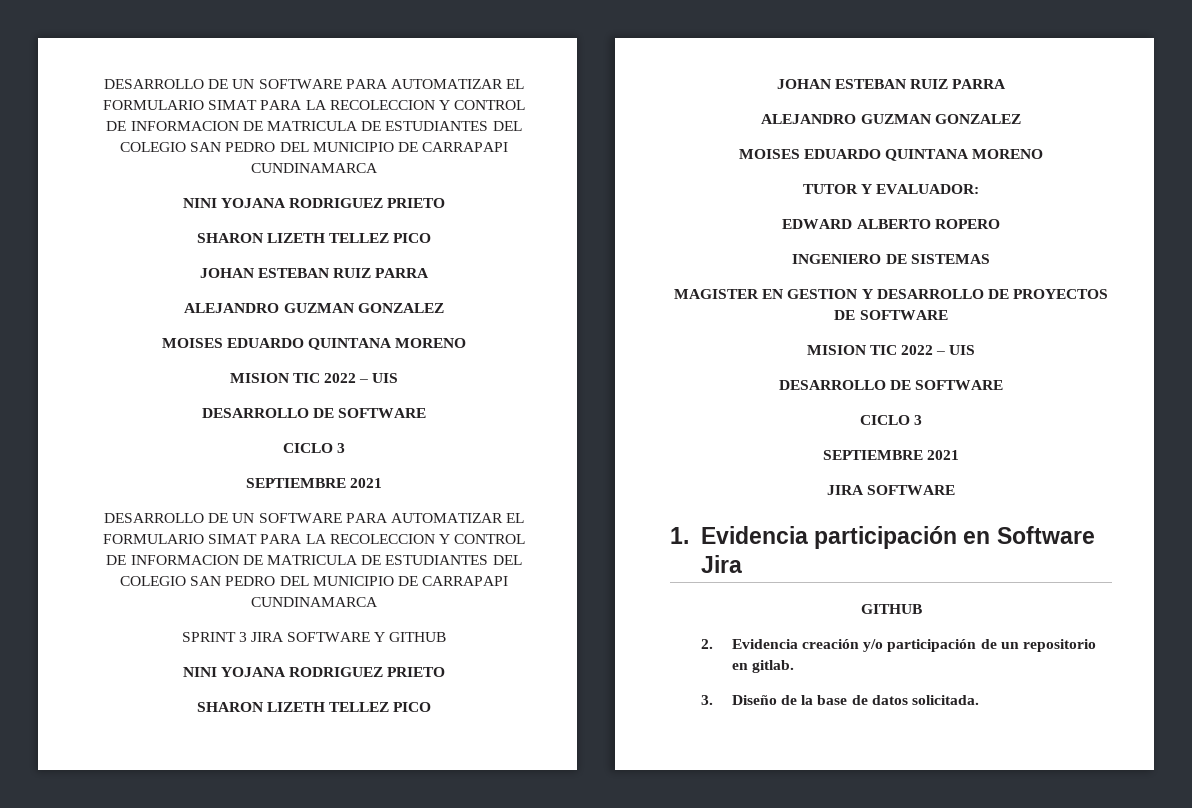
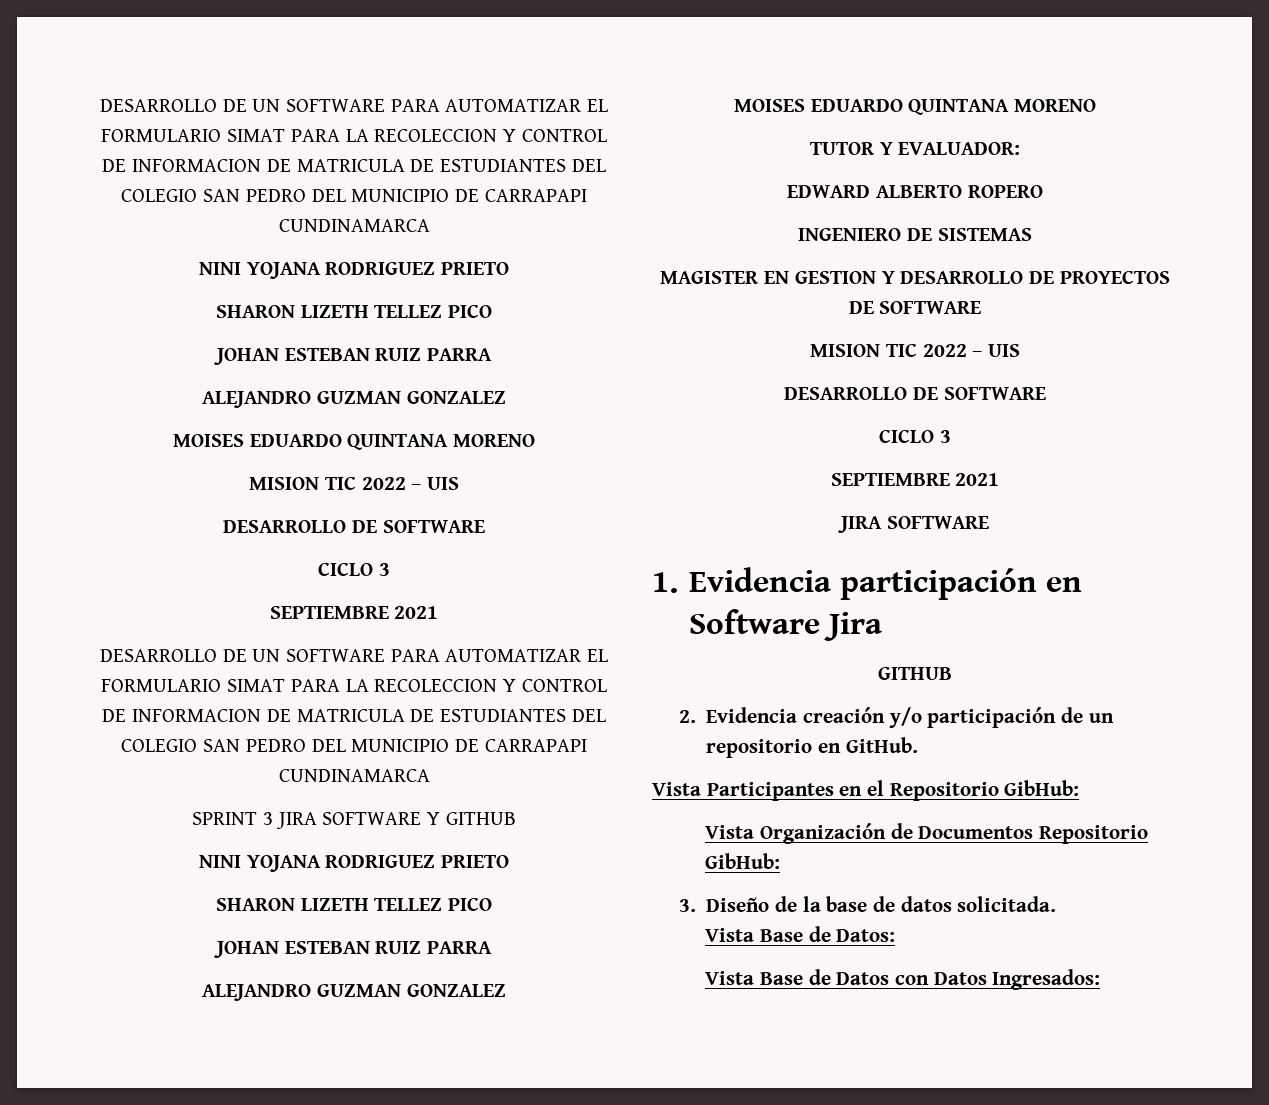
- 2. Evidencia creación y/o participación de un repositorio en gitlab.
+ 2. Evidencia creación y/o participación de un repositorio en GitHub.
+ Vista Participantes en el Repositorio GibHub:
+ Vista Organización de Documentos Repositorio GibHub:
+ Vista Base de Datos:
+ Vista Base de Datos con Datos Ingresados:

